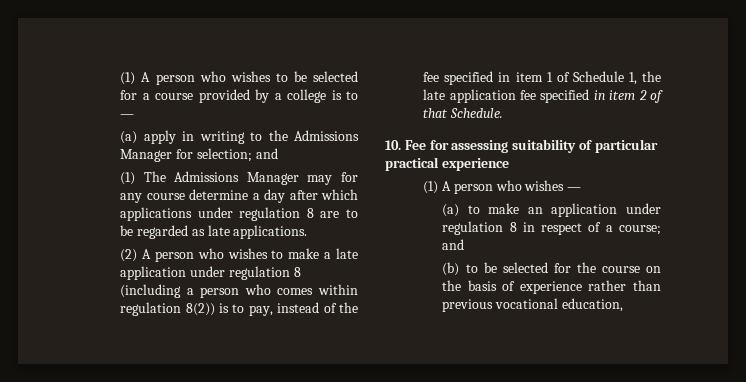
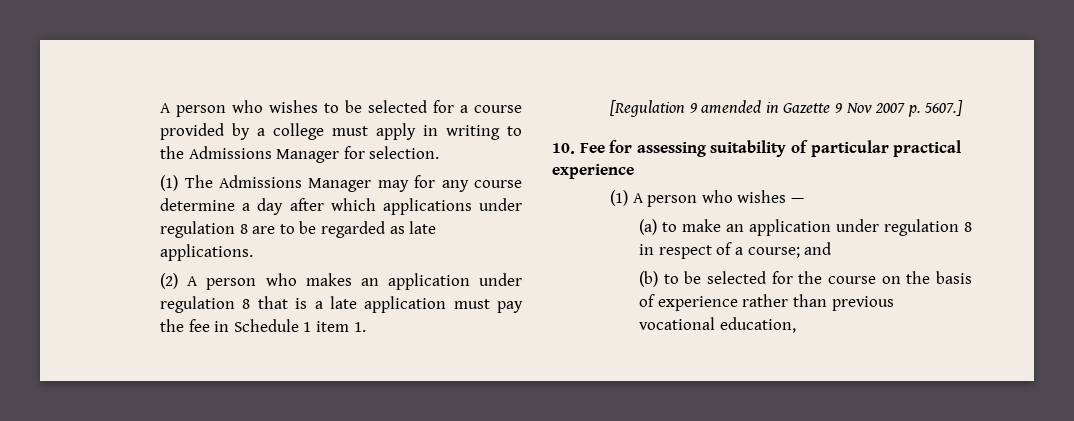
- (1) A person who wishes to be selected for a course provided by a college is to —
- (a) apply in writing to the Admissions Manager for selection; and
+ A person who wishes to be selected for a course provided by a college must apply in writing to the Admissions Manager for selection.
- (2) A person who wishes to make a late application under regulation 8 (including a person who comes within regulation 8(2)) is to pay, instead of the fee specified in item 1 of Schedule 1, the late application fee specified in item 2 of that Schedule.
+ (2) A person who makes an application under regulation 8 that is a late application must pay the fee in Schedule 1 item 1.
+ [Regulation 9 amended in Gazette 9 Nov 2007 p. 5607.]

